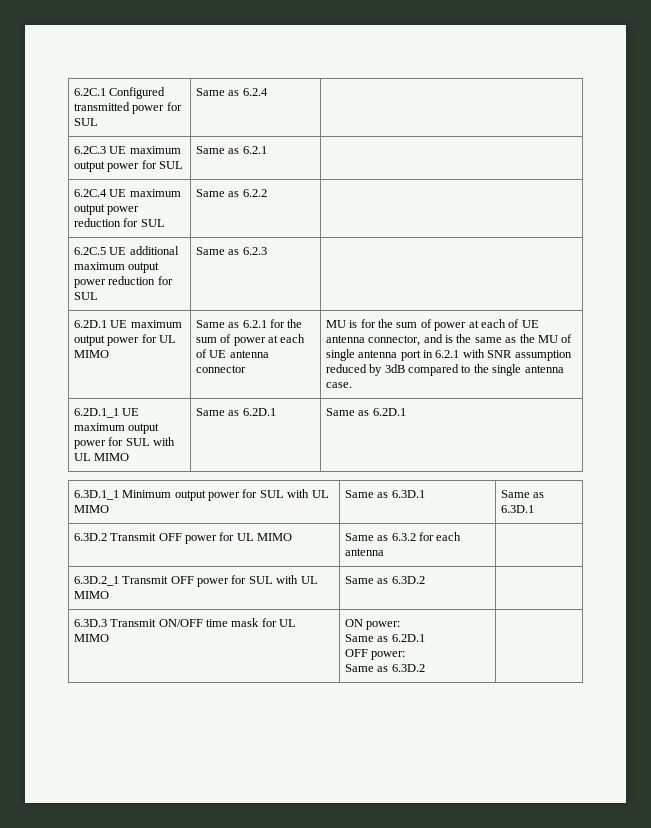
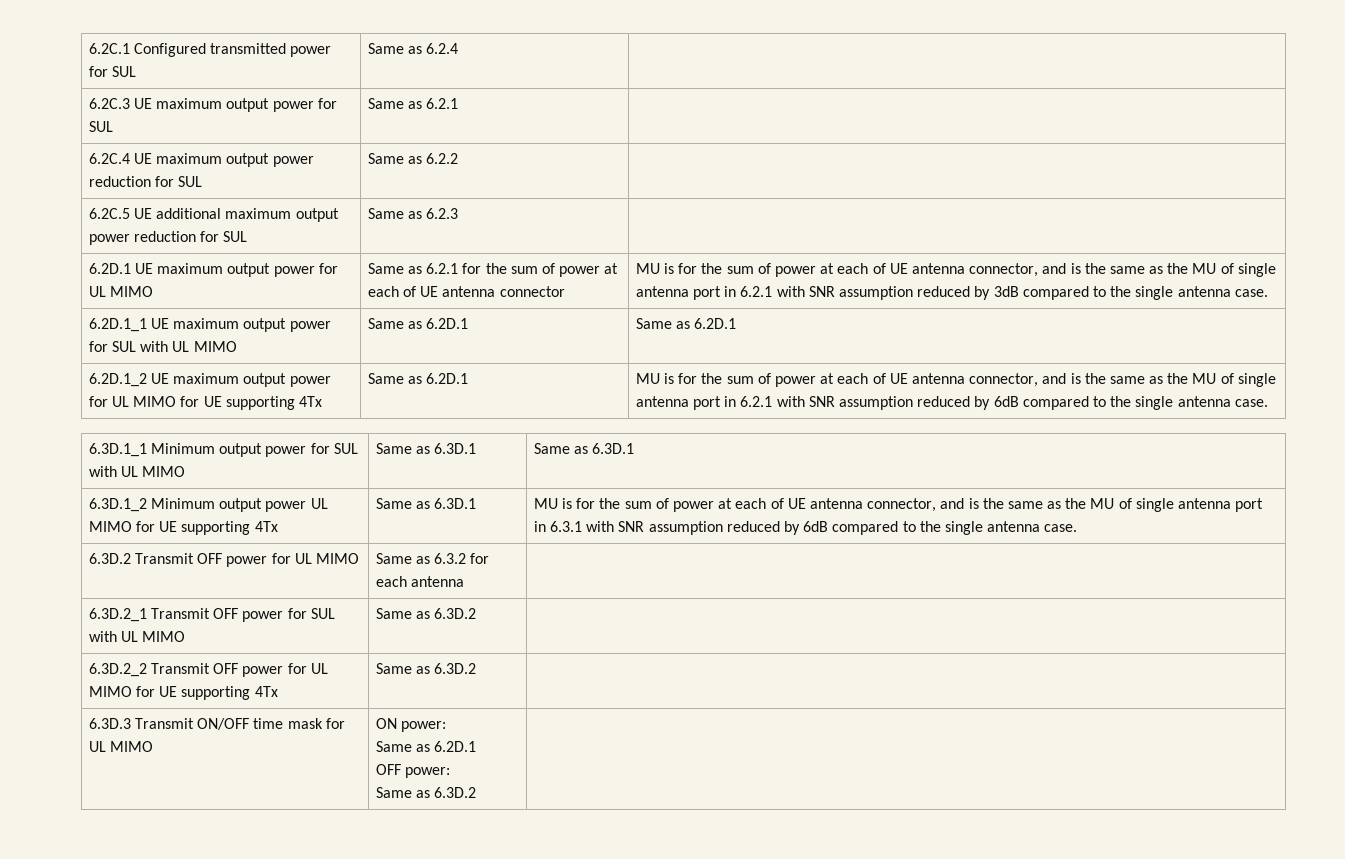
+ 6.2D.1_2 UE maximum output power for UL MIMO for UE supporting 4Tx | Same as 6.2D.1 | MU is for the sum of power at each of UE antenna connector, and is the same as the MU of single antenna port in 6.2.1 with SNR assumption reduced by 6dB compared to the single antenna case.
+ 6.3D.1_2 Minimum output power UL MIMO for UE supporting 4Tx | Same as 6.3D.1 | MU is for the sum of power at each of UE antenna connector, and is the same as the MU of single antenna port in 6.3.1 with SNR assumption reduced by 6dB compared to the single antenna case.
+ 6.3D.2_2 Transmit OFF power for UL MIMO for UE supporting 4Tx | Same as 6.3D.2 |

